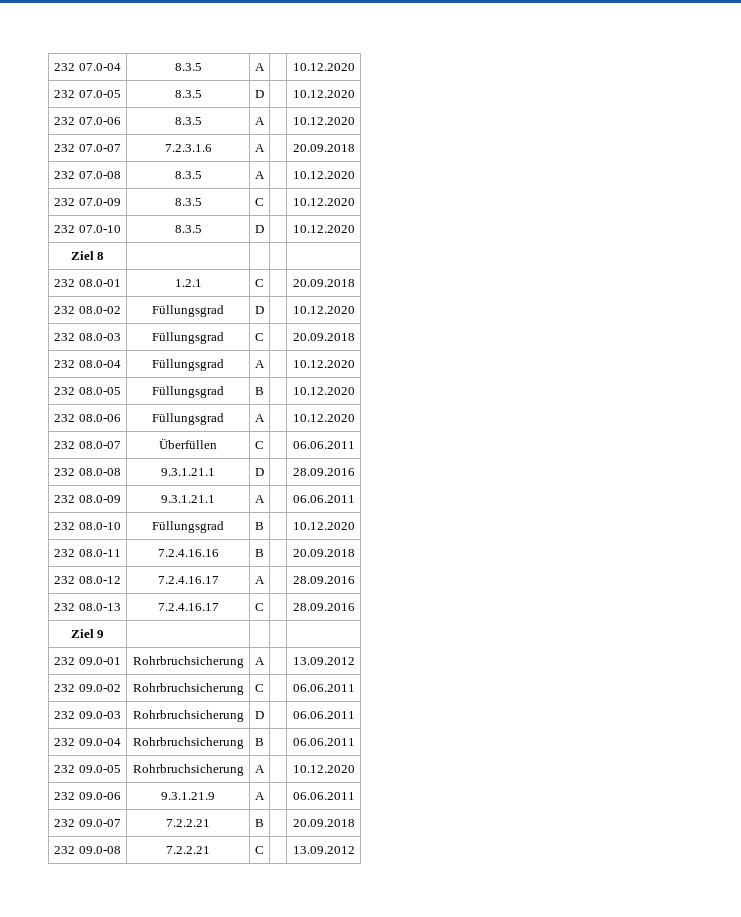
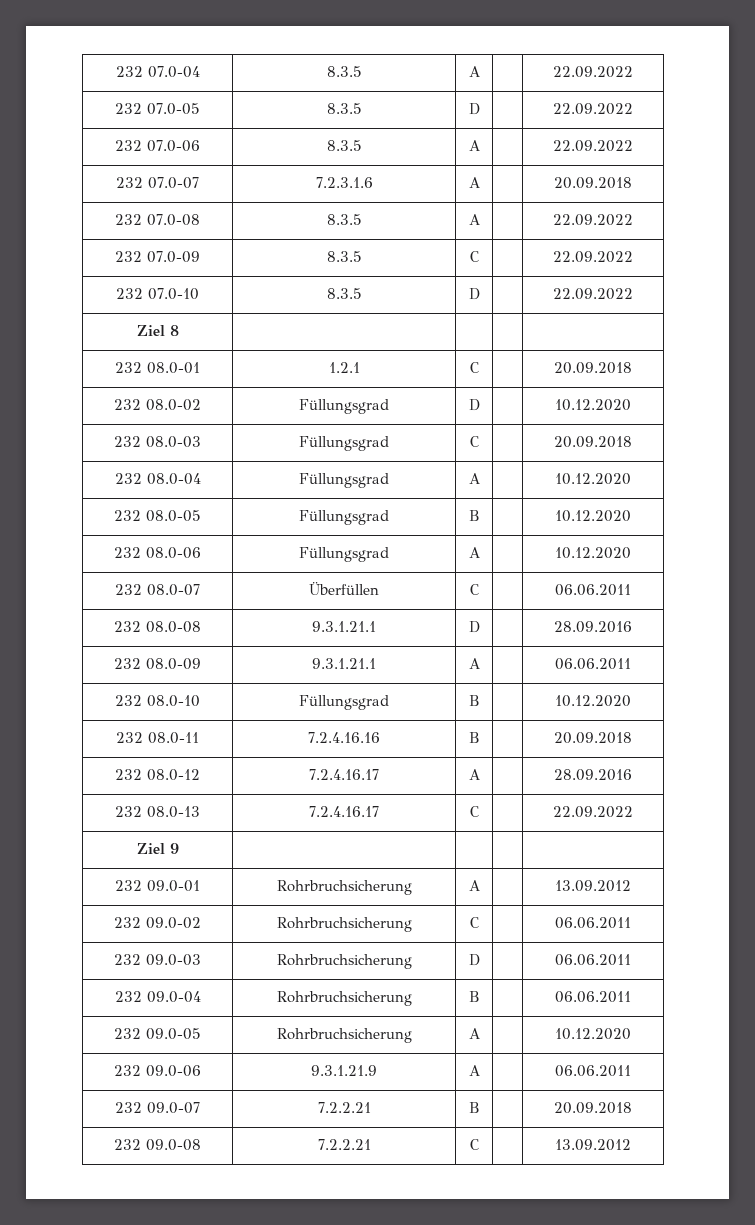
- 232 07.0-04 | 8.3.5 | A | | 10.12.2020
+ 232 07.0-04 | 8.3.5 | A | | 22.09.2022
- 232 07.0-05 | 8.3.5 | D | | 10.12.2020
+ 232 07.0-05 | 8.3.5 | D | | 22.09.2022
- 232 07.0-06 | 8.3.5 | A | | 10.12.2020
+ 232 07.0-06 | 8.3.5 | A | | 22.09.2022
- 232 07.0-08 | 8.3.5 | A | | 10.12.2020
+ 232 07.0-08 | 8.3.5 | A | | 22.09.2022
- 232 07.0-09 | 8.3.5 | C | | 10.12.2020
+ 232 07.0-09 | 8.3.5 | C | | 22.09.2022
- 232 07.0-10 | 8.3.5 | D | | 10.12.2020
+ 232 07.0-10 | 8.3.5 | D | | 22.09.2022
- 232 08.0-13 | 7.2.4.16.17 | C | | 28.09.2016
+ 232 08.0-13 | 7.2.4.16.17 | C | | 22.09.2022

